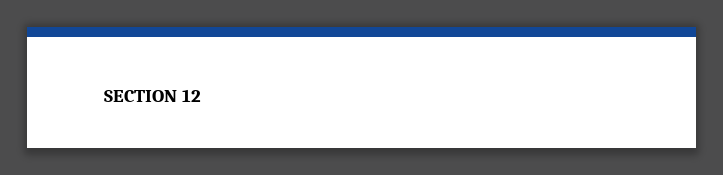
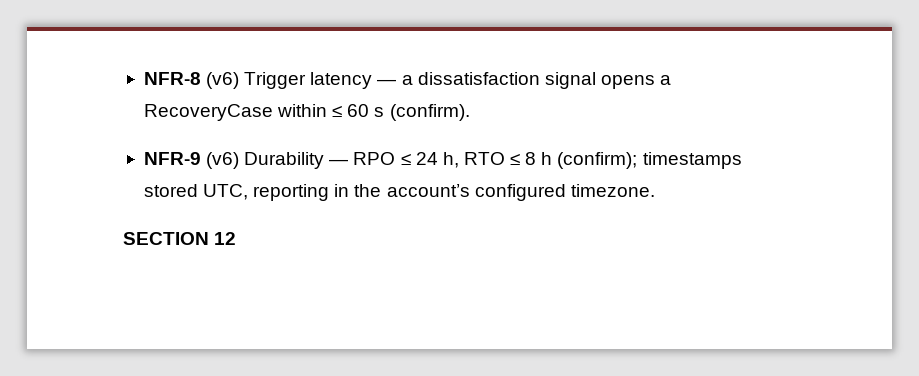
+ NFR-8 (v6) Trigger latency — a dissatisfaction signal opens a RecoveryCase within ≤ 60 s (confirm).
+ NFR-9 (v6) Durability — RPO ≤ 24 h, RTO ≤ 8 h (confirm); timestamps stored UTC, reporting in the account’s configured timezone.

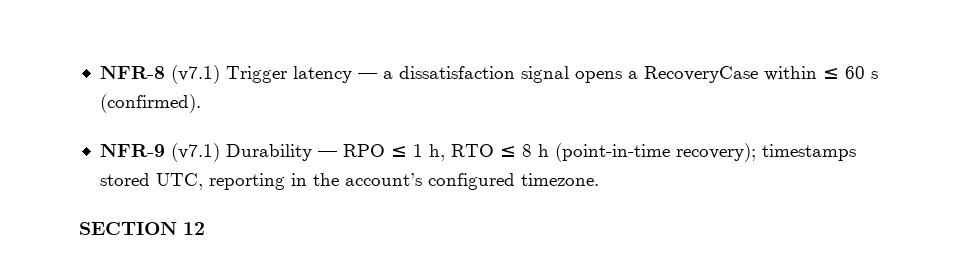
- NFR-8 (v6) Trigger latency — a dissatisfaction signal opens a RecoveryCase within ≤ 60 s (confirm).
+ NFR-8 (v7.1) Trigger latency — a dissatisfaction signal opens a RecoveryCase within ≤ 60 s (confirmed).
- NFR-9 (v6) Durability — RPO ≤ 24 h, RTO ≤ 8 h (confirm); timestamps stored UTC, reporting in the account’s configured timezone.
+ NFR-9 (v7.1) Durability — RPO ≤ 1 h, RTO ≤ 8 h (point-in-time recovery); timestamps stored UTC, reporting in the account’s configured timezone.

